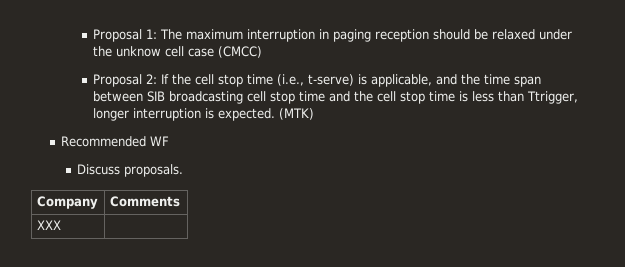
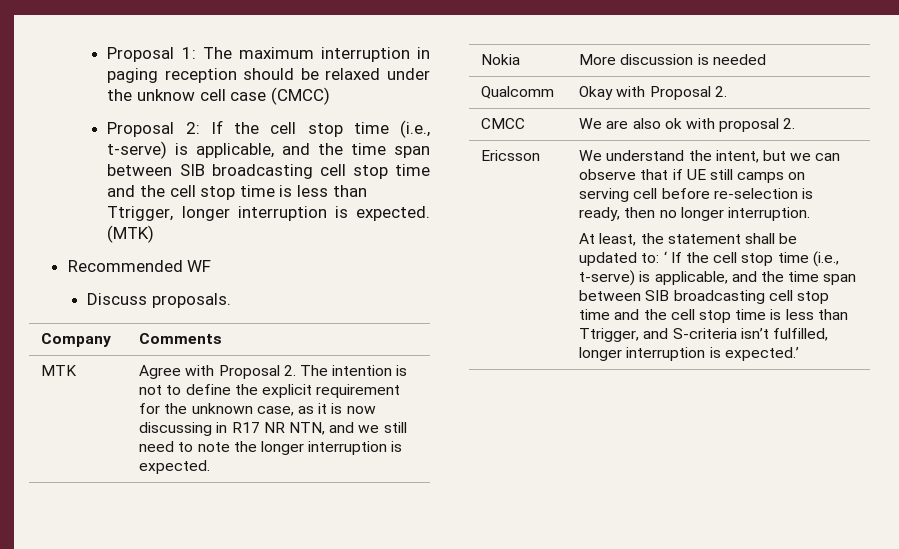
- XXX |
+ MTK | Agree with Proposal 2. The intention is not to define the explicit requirement for the unknown case, as it is now discussing in R17 NR NTN, and we still need to note the longer interruption is expected.
+ Nokia | More discussion is needed
+ Qualcomm | Okay with Proposal 2.
+ CMCC | We are also ok with proposal 2.
+ Ericsson | We understand the intent, but we can observe that if UE still camps on serving cell before re-selection is ready, then no longer interruption.
+ At least, the statement shall be updated to: ‘ If the cell stop time (i.e., t-serve) is applicable, and the time span between SIB broadcasting cell stop time and the cell stop time is less than Ttrigger, and S-criteria isn’t fulfilled, longer interruption is expected.’

